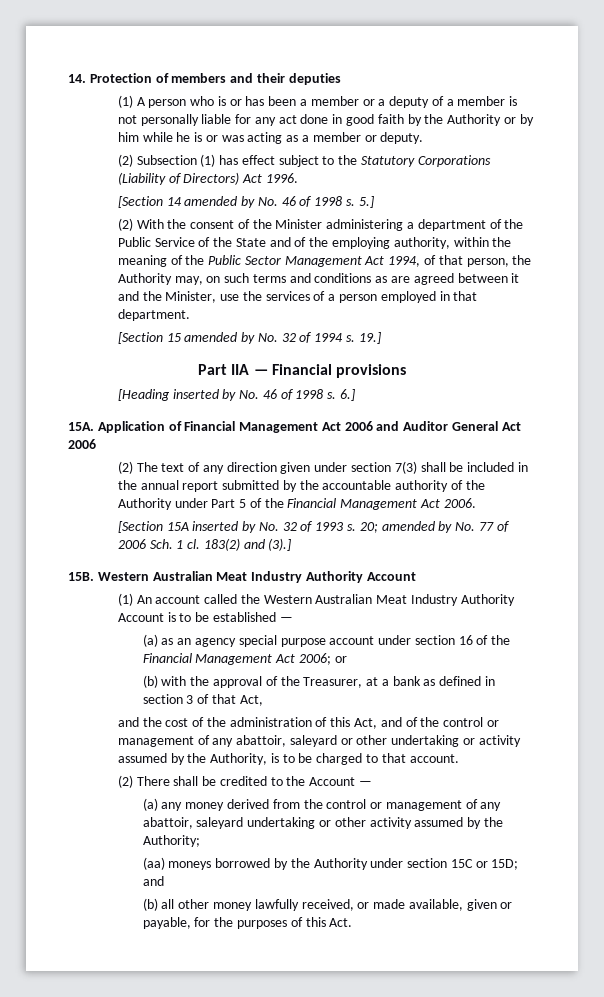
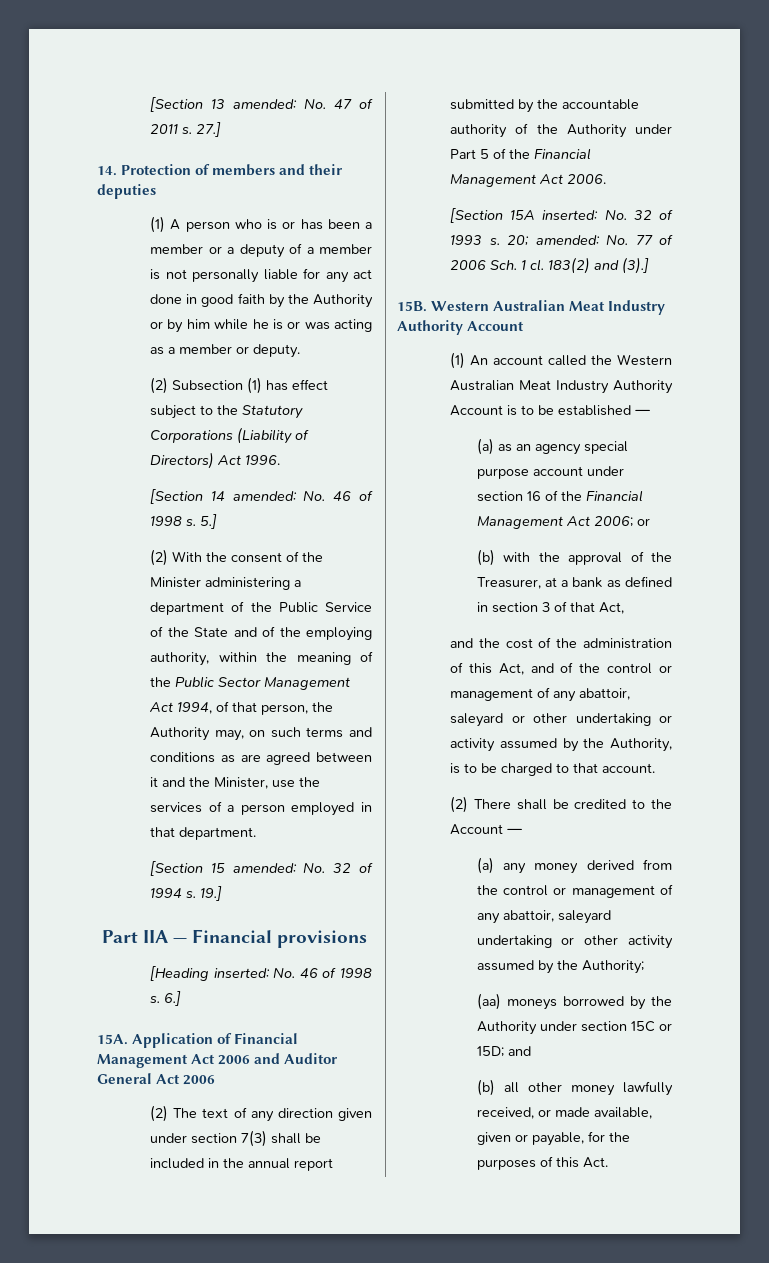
+ [Section 13 amended: No. 47 of 2011 s. 27.]
- [Section 14 amended by No. 46 of 1998 s.
+ [Section 14 amended: No. 46 of 1998 s.
- [Section 15 amended by No. 32 of 1994 s.
+ [Section 15 amended: No. 32 of 1994 s.
- [Heading inserted by No. 46 of 1998 s.
+ [Heading inserted: No. 46 of 1998 s.
- [Section 15A inserted by No. 32 of 1993 s.
+ [Section 15A inserted: No. 32 of 1993 s.
- 20; amended by No. 77 of 2006 Sch. 1 cl.
+ 20; amended: No. 77 of 2006 Sch. 1 cl.

